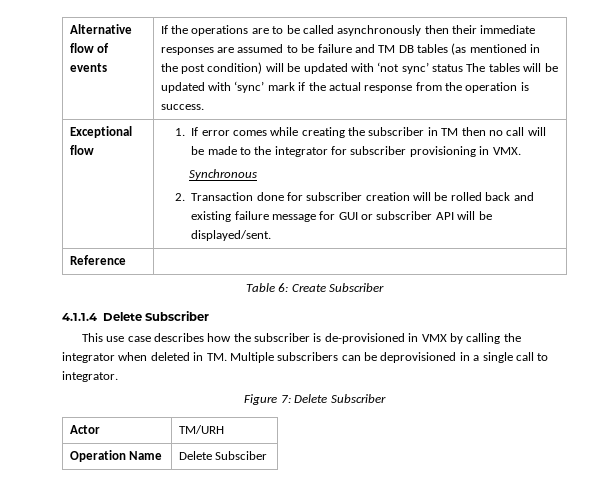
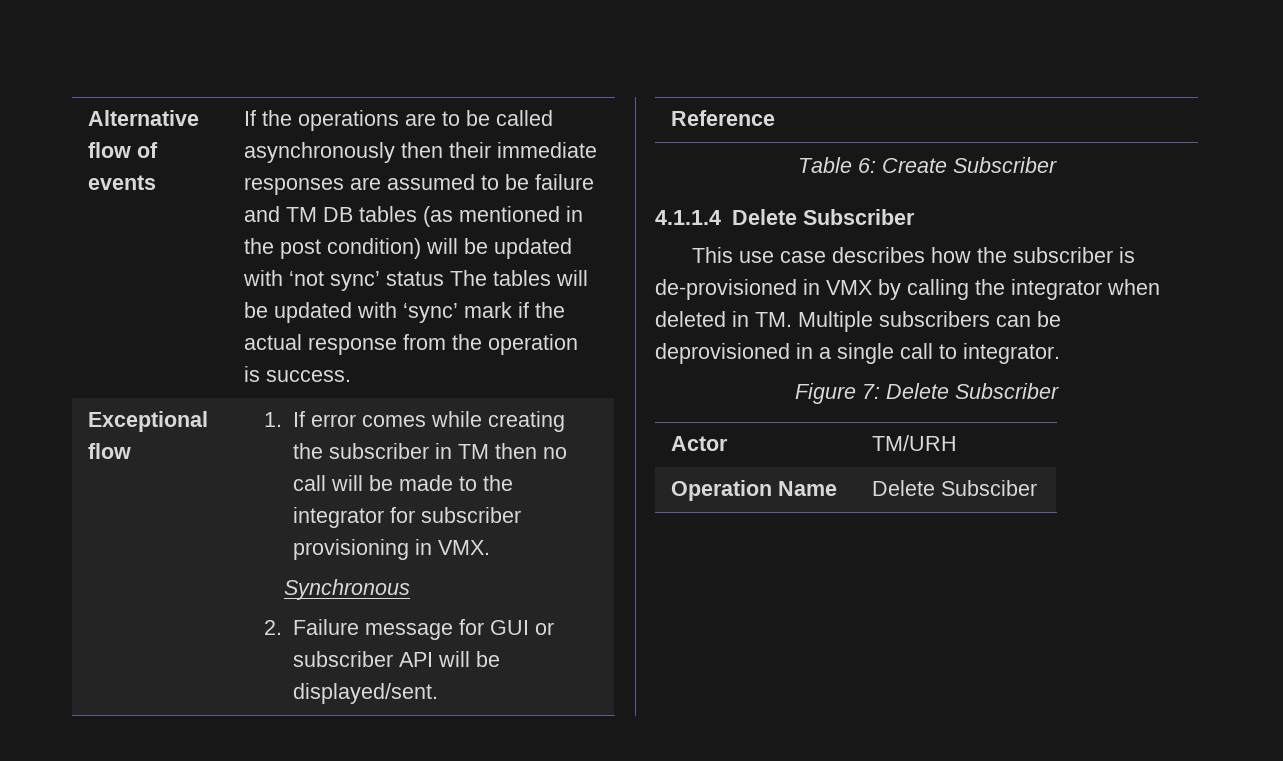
- 2. Transaction done for subscriber creation will be rolled back and existing failure message for GUI or subscriber API will be displayed/sent.
+ 2. Failure message for GUI or subscriber API will be displayed/sent.

